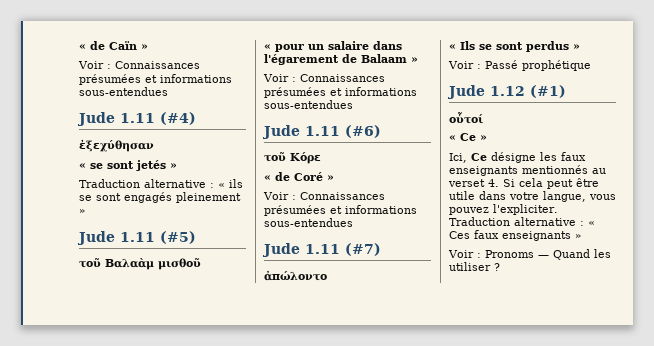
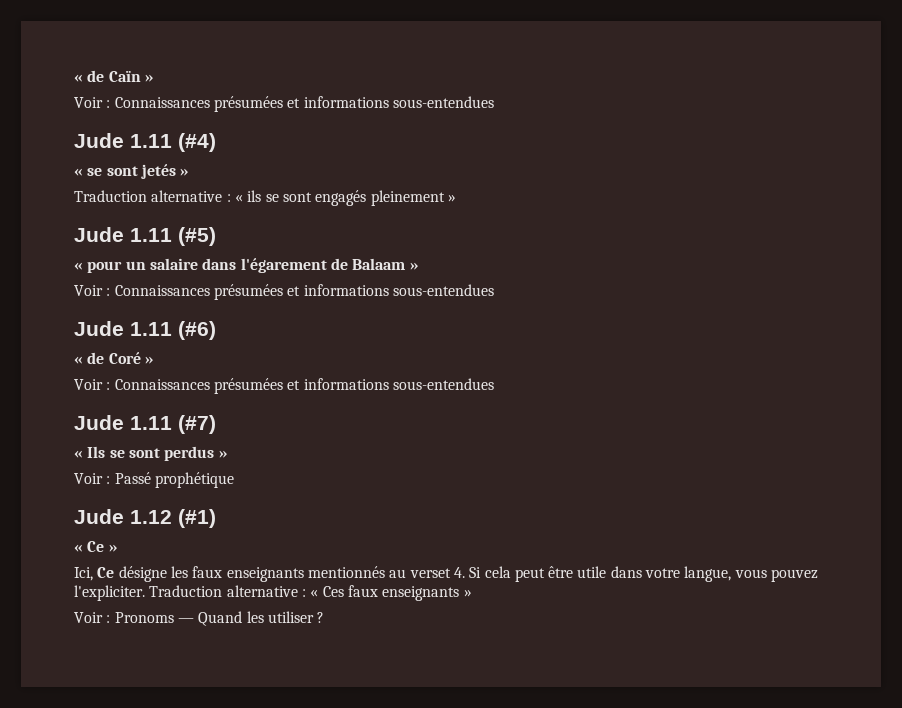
- ἐξεχύθησαν
- τοῦ Βαλαὰμ μισθοῦ
- τοῦ Κόρε
- ἀπώλοντο
- οὗτοί

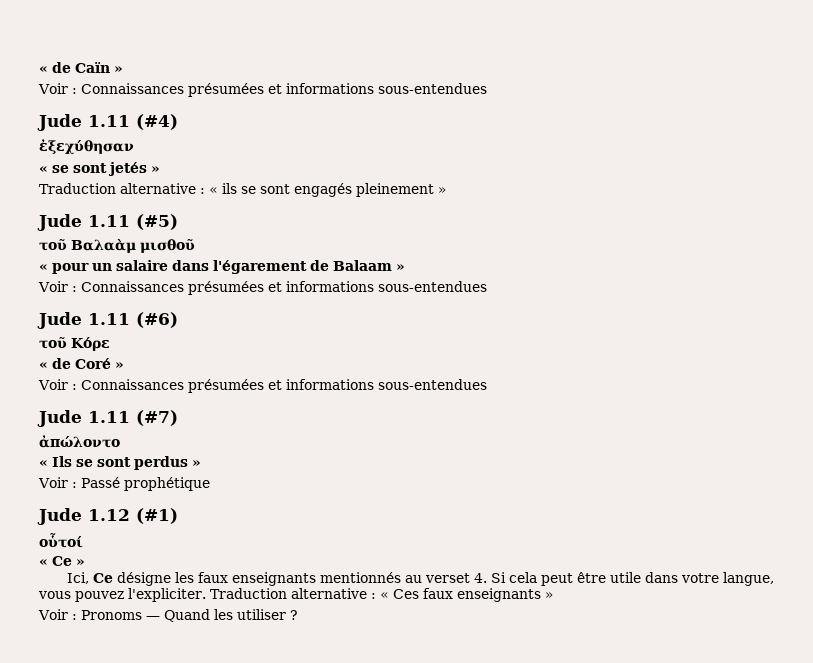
+ ἐξεχύθησαν
+ τοῦ Βαλαὰμ μισθοῦ
+ τοῦ Κόρε
+ ἀπώλοντο
+ οὗτοί

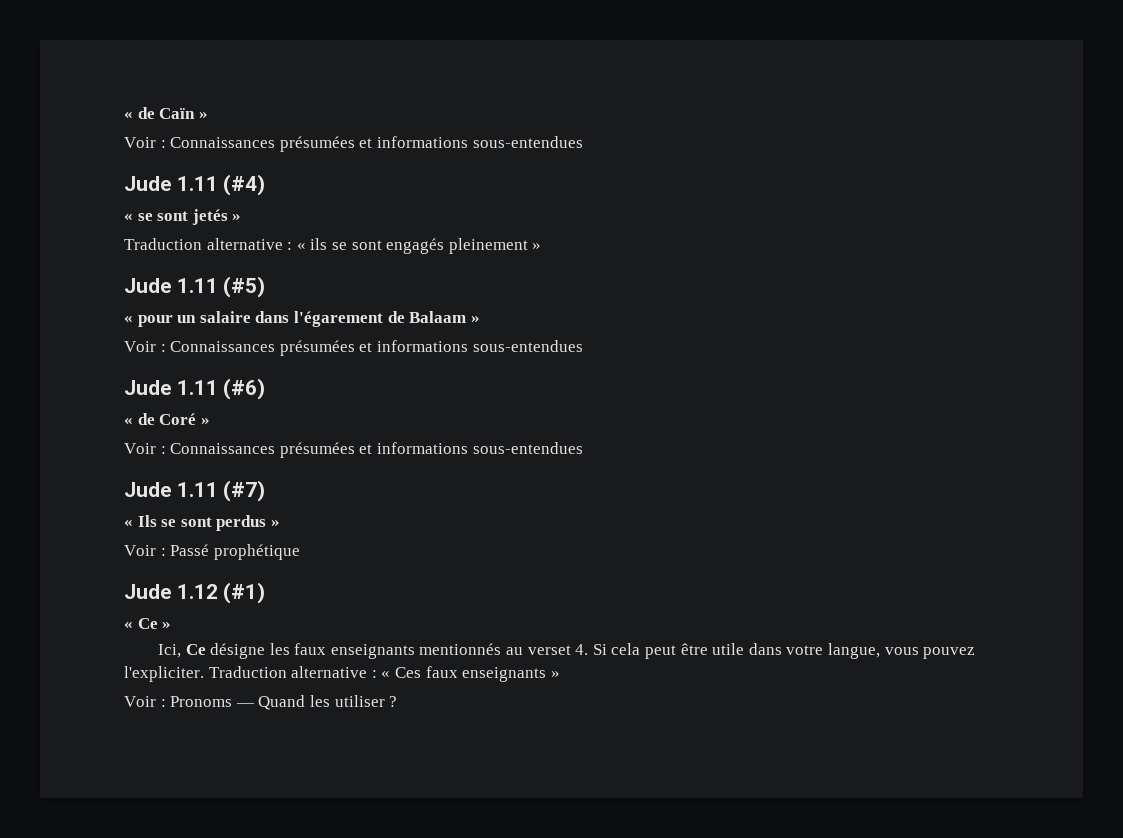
- ἐξεχύθησαν
- τοῦ Βαλαὰμ μισθοῦ
- τοῦ Κόρε
- ἀπώλοντο
- οὗτοί

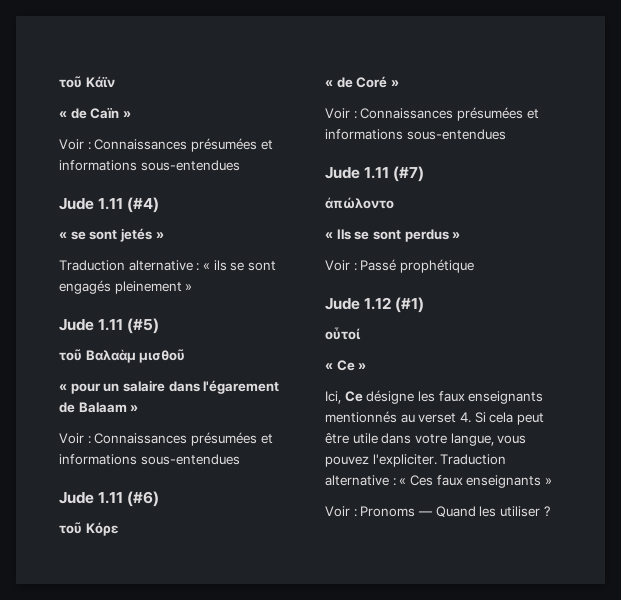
+ τοῦ Κάϊν
+ τοῦ Βαλαὰμ μισθοῦ
+ τοῦ Κόρε
+ ἀπώλοντο
+ οὗτοί

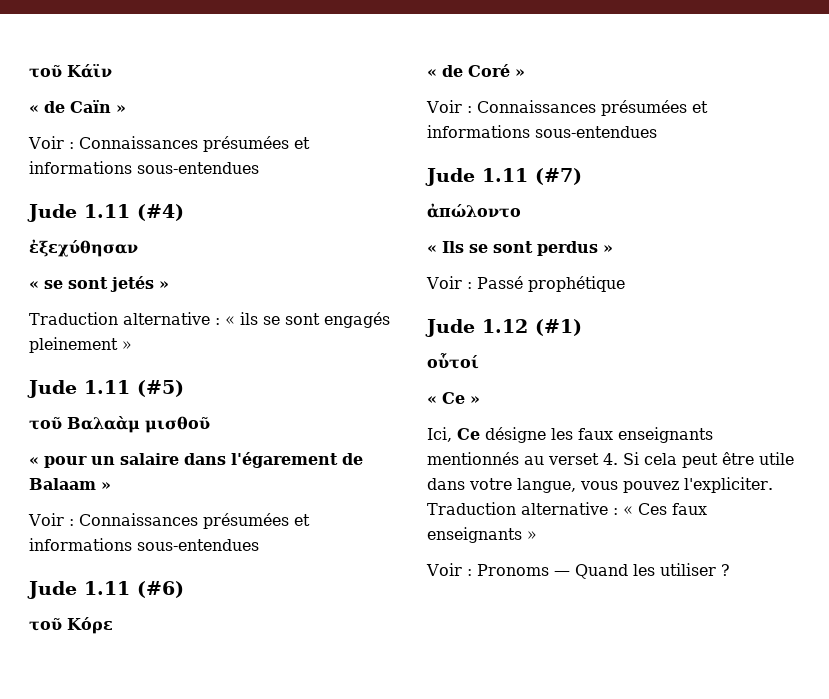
+ ἐξεχύθησαν

